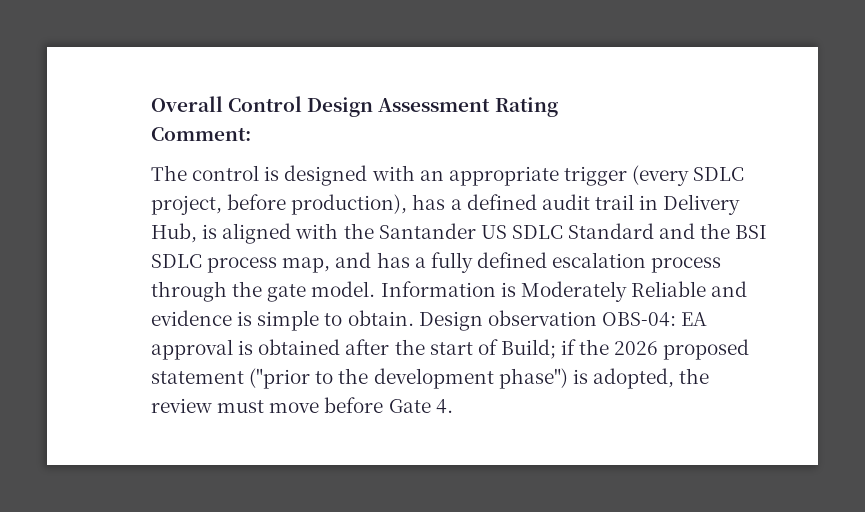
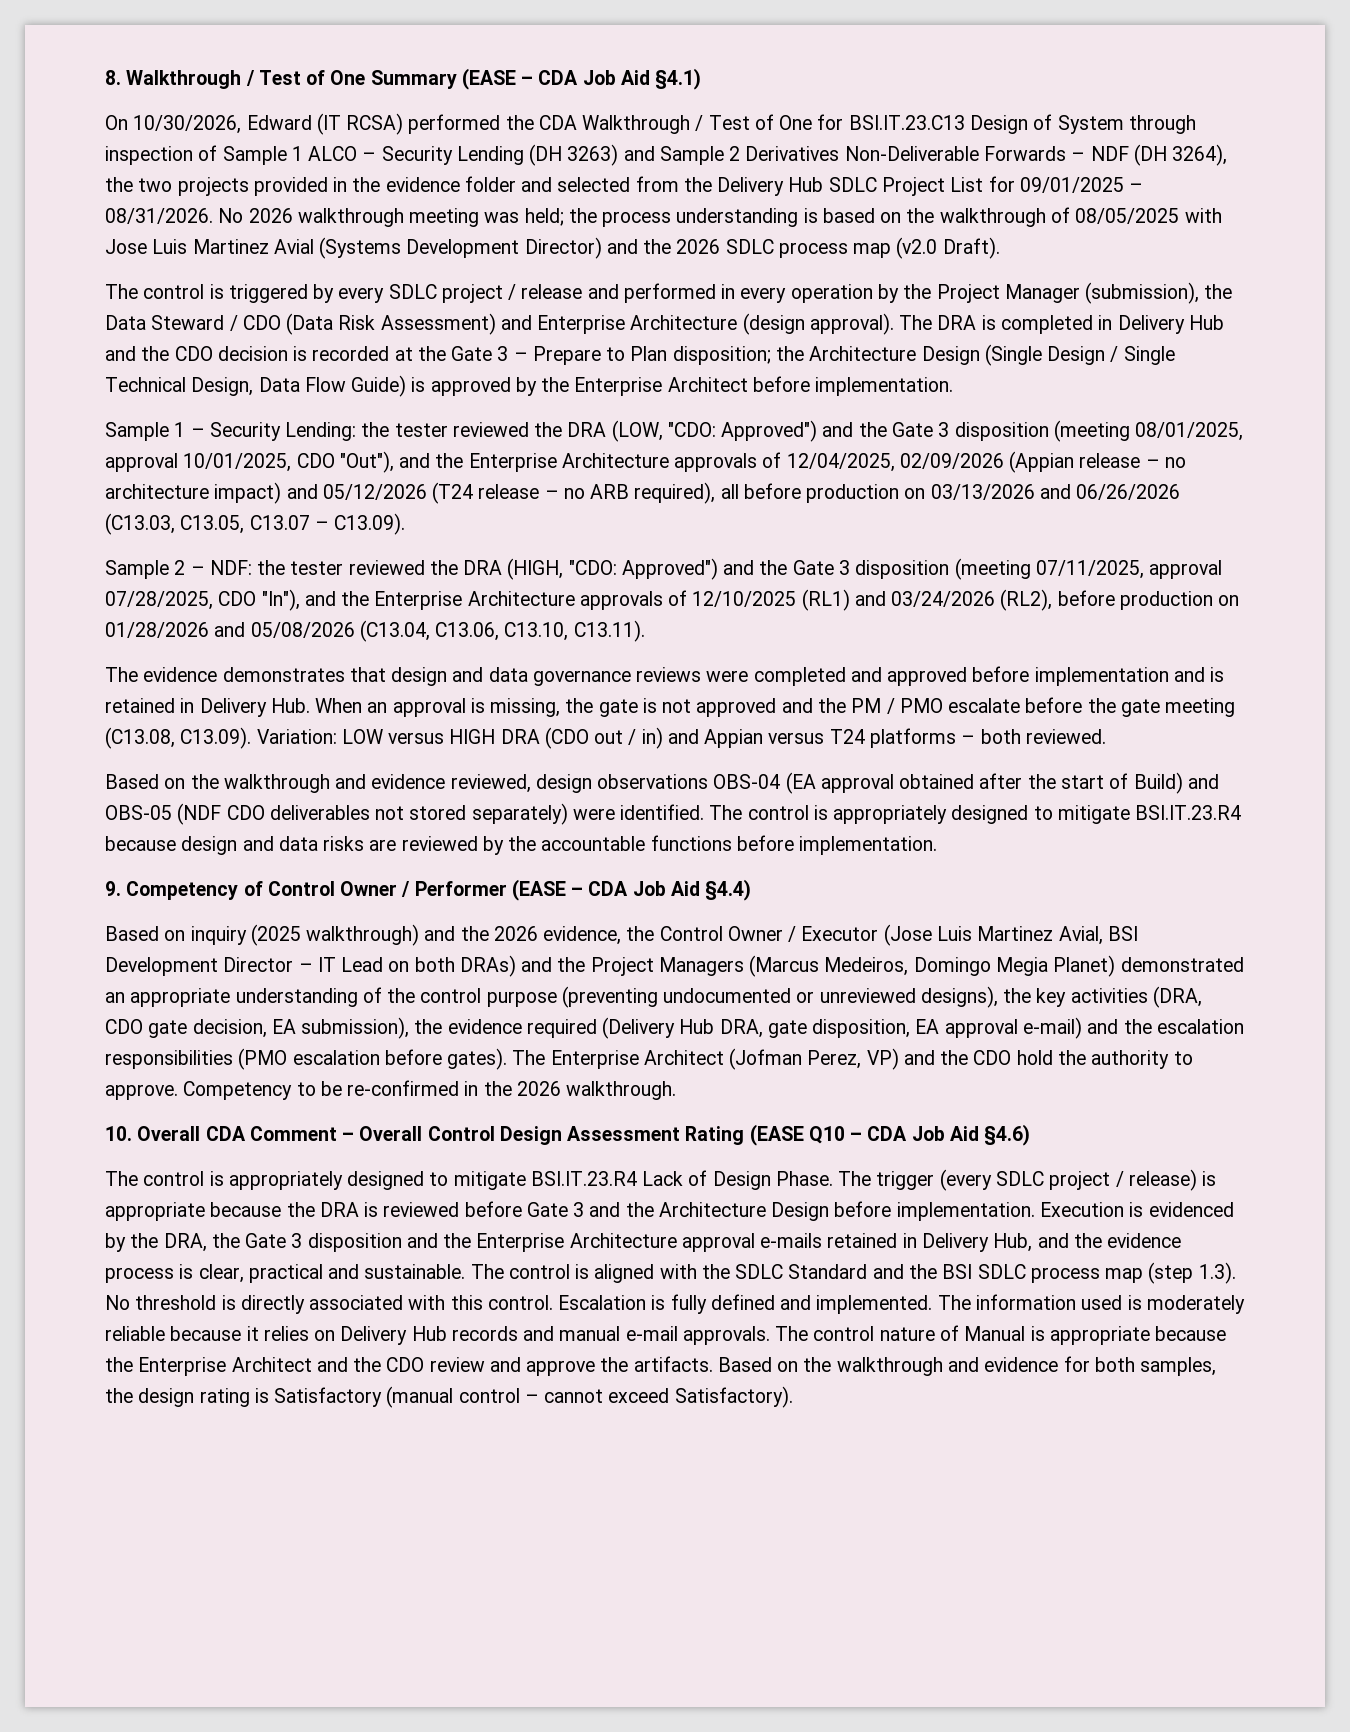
- Overall Control Design Assessment Rating
- Comment:
- The control is designed with an appropriate trigger (every SDLC project, before production), has a defined audit trail in Delivery Hub, is aligned with the Santander US SDLC Standard and the BSI SDLC process map, and has a fully defined escalation process through the gate model. Information is Moderately Reliable and evidence is simple to obtain. Design observation OBS-04: EA approval is obtained after the start of Build; if the 2026 proposed statement ("prior to the development phase") is adopted, the review must move before Gate 4.
+ 8. Walkthrough / Test of One Summary (EASE – CDA Job Aid §4.1)
+ On 10/30/2026, Edward (IT RCSA) performed the CDA Walkthrough / Test of One for BSI.IT.23.C13 Design of System through inspection of Sample 1 ALCO – Security Lending (DH 3263) and Sample 2 Derivatives Non-Deliverable Forwards – NDF (DH 3264), the two projects provided in the evidence folder and selected from the Delivery Hub SDLC Project List for 09/01/2025 – 08/31/2026. No 2026 walkthrough meeting was held; the process understanding is based on the walkthrough of 08/05/2025 with Jose Luis Martinez Avial (Systems Development Director) and the 2026 SDLC process map (v2.0 Draft).
+ The control is triggered by every SDLC project / release and performed in every operation by the Project Manager (submission), the Data Steward / CDO (Data Risk Assessment) and Enterprise Architecture (design approval). The DRA is completed in Delivery Hub and the CDO decision is recorded at the Gate 3 – Prepare to Plan disposition; the Architecture Design (Single Design / Single Technical Design, Data Flow Guide) is approved by the Enterprise Architect before implementation.
+ Sample 1 – Security Lending: the tester reviewed the DRA (LOW, "CDO: Approved") and the Gate 3 disposition (meeting 08/01/2025, approval 10/01/2025, CDO "Out"), and the Enterprise Architecture approvals of 12/04/2025, 02/09/2026 (Appian release – no architecture impact) and 05/12/2026 (T24 release – no ARB required), all before production on 03/13/2026 and 06/26/2026 (C13.03, C13.05, C13.07 – C13.09).
+ Sample 2 – NDF: the tester reviewed the DRA (HIGH, "CDO: Approved") and the Gate 3 disposition (meeting 07/11/2025, approval 07/28/2025, CDO "In"), and the Enterprise Architecture approvals of 12/10/2025 (RL1) and 03/24/2026 (RL2), before production on 01/28/2026 and 05/08/2026 (C13.04, C13.06, C13.10, C13.11).
+ The evidence demonstrates that design and data governance reviews were completed and approved before implementation and is retained in Delivery Hub. When an approval is missing, the gate is not approved and the PM / PMO escalate before the gate meeting (C13.08, C13.09). Variation: LOW versus HIGH DRA (CDO out / in) and Appian versus T24 platforms – both reviewed.
+ Based on the walkthrough and evidence reviewed, design observations OBS-04 (EA approval obtained after the start of Build) and OBS-05 (NDF CDO deliverables not stored separately) were identified. The control is appropriately designed to mitigate BSI.IT.23.R4 because design and data risks are reviewed by the accountable functions before implementation.
+ 9. Competency of Control Owner / Performer (EASE – CDA Job Aid §4.4)
+ Based on inquiry (2025 walkthrough) and the 2026 evidence, the Control Owner / Executor (Jose Luis Martinez Avial, BSI Development Director – IT Lead on both DRAs) and the Project Managers (Marcus Medeiros, Domingo Megia Planet) demonstrated an appropriate understanding of the control purpose (preventing undocumented or unreviewed designs), the key activities (DRA, CDO gate decision, EA submission), the evidence required (Delivery Hub DRA, gate disposition, EA approval e-mail) and the escalation responsibilities (PMO escalation before gates). The Enterprise Architect (Jofman Perez, VP) and the CDO hold the authority to approve. Competency to be re-confirmed in the 2026 walkthrough.
+ 10. Overall CDA Comment – Overall Control Design Assessment Rating (EASE Q10 – CDA Job Aid §4.6)
+ The control is appropriately designed to mitigate BSI.IT.23.R4 Lack of Design Phase. The trigger (every SDLC project / release) is appropriate because the DRA is reviewed before Gate 3 and the Architecture Design before implementation. Execution is evidenced by the DRA, the Gate 3 disposition and the Enterprise Architecture approval e-mails retained in Delivery Hub, and the evidence process is clear, practical and sustainable. The control is aligned with the SDLC Standard and the BSI SDLC process map (step 1.3). No threshold is directly associated with this control. Escalation is fully defined and implemented. The information used is moderately reliable because it relies on Delivery Hub records and manual e-mail approvals. The control nature of Manual is appropriate because the Enterprise Architect and the CDO review and approve the artifacts. Based on the walkthrough and evidence for both samples, the design rating is Satisfactory (manual control – cannot exceed Satisfactory).

